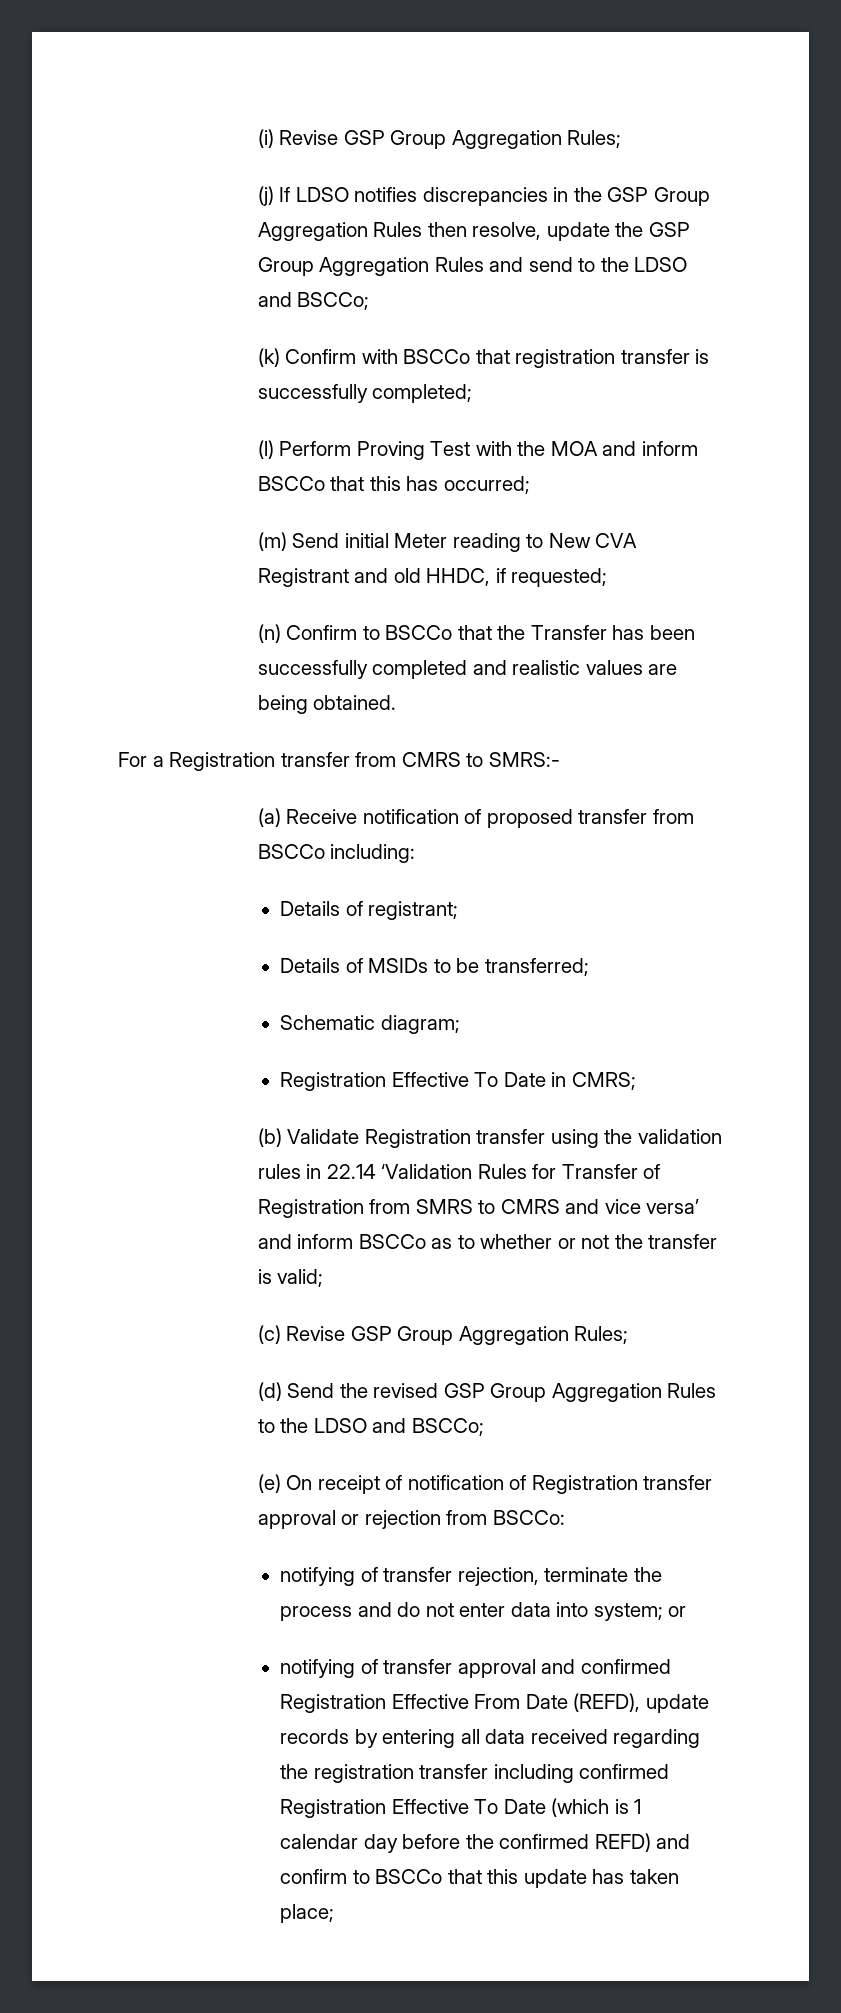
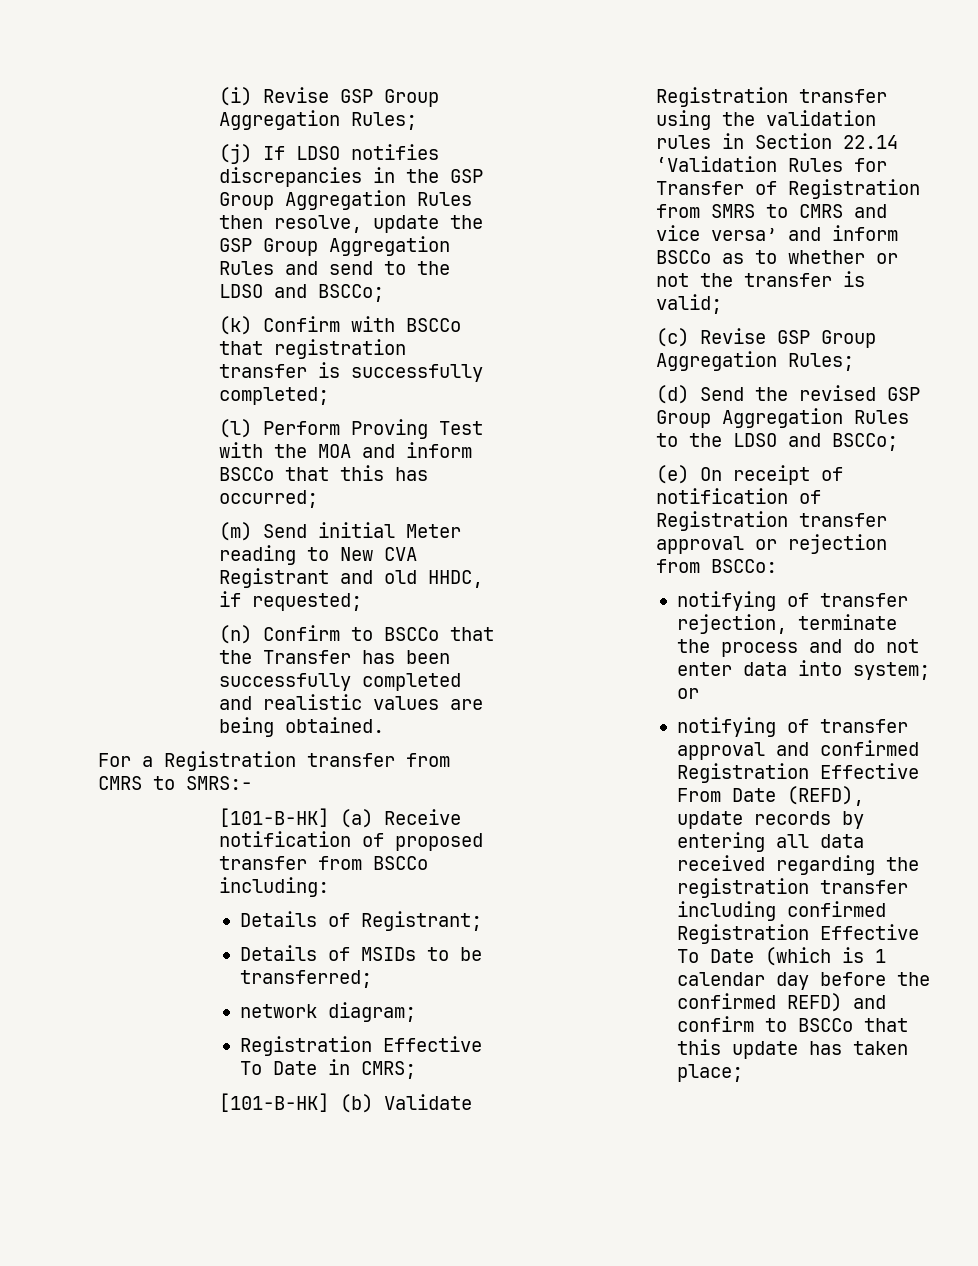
- (a) Receive notification of proposed transfer from BSCCo including:
+ [101-B-HK] (a) Receive notification of proposed transfer from BSCCo including:
- Details of registrant;
+ Details of Registrant;
- Schematic diagram;
+ network diagram;
- (b) Validate Registration transfer using the validation rules in 22.14 ‘Validation Rules for Transfer of Registration from SMRS to CMRS and vice versa’ and inform BSCCo as to whether or not the transfer is valid;
+ [101-B-HK] (b) Validate Registration transfer using the validation rules in Section 22.14 ‘Validation Rules for Transfer of Registration from SMRS to CMRS and vice versa’ and inform BSCCo as to whether or not the transfer is valid;

